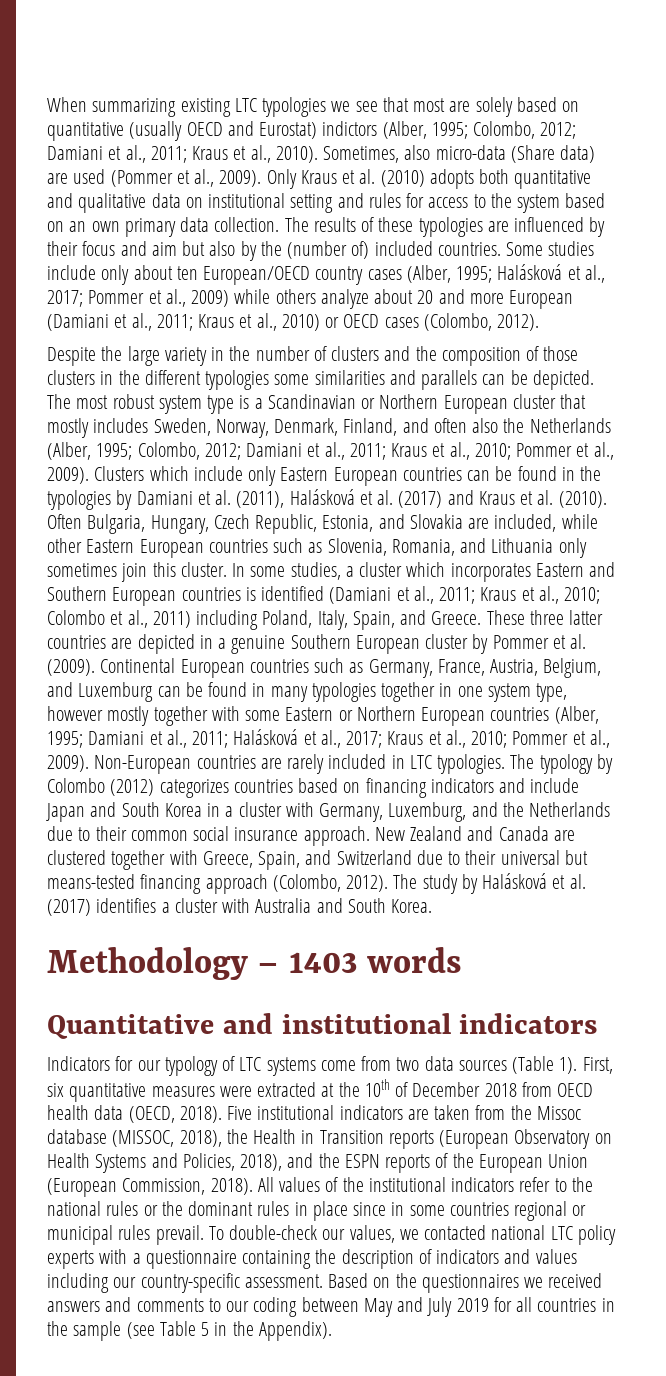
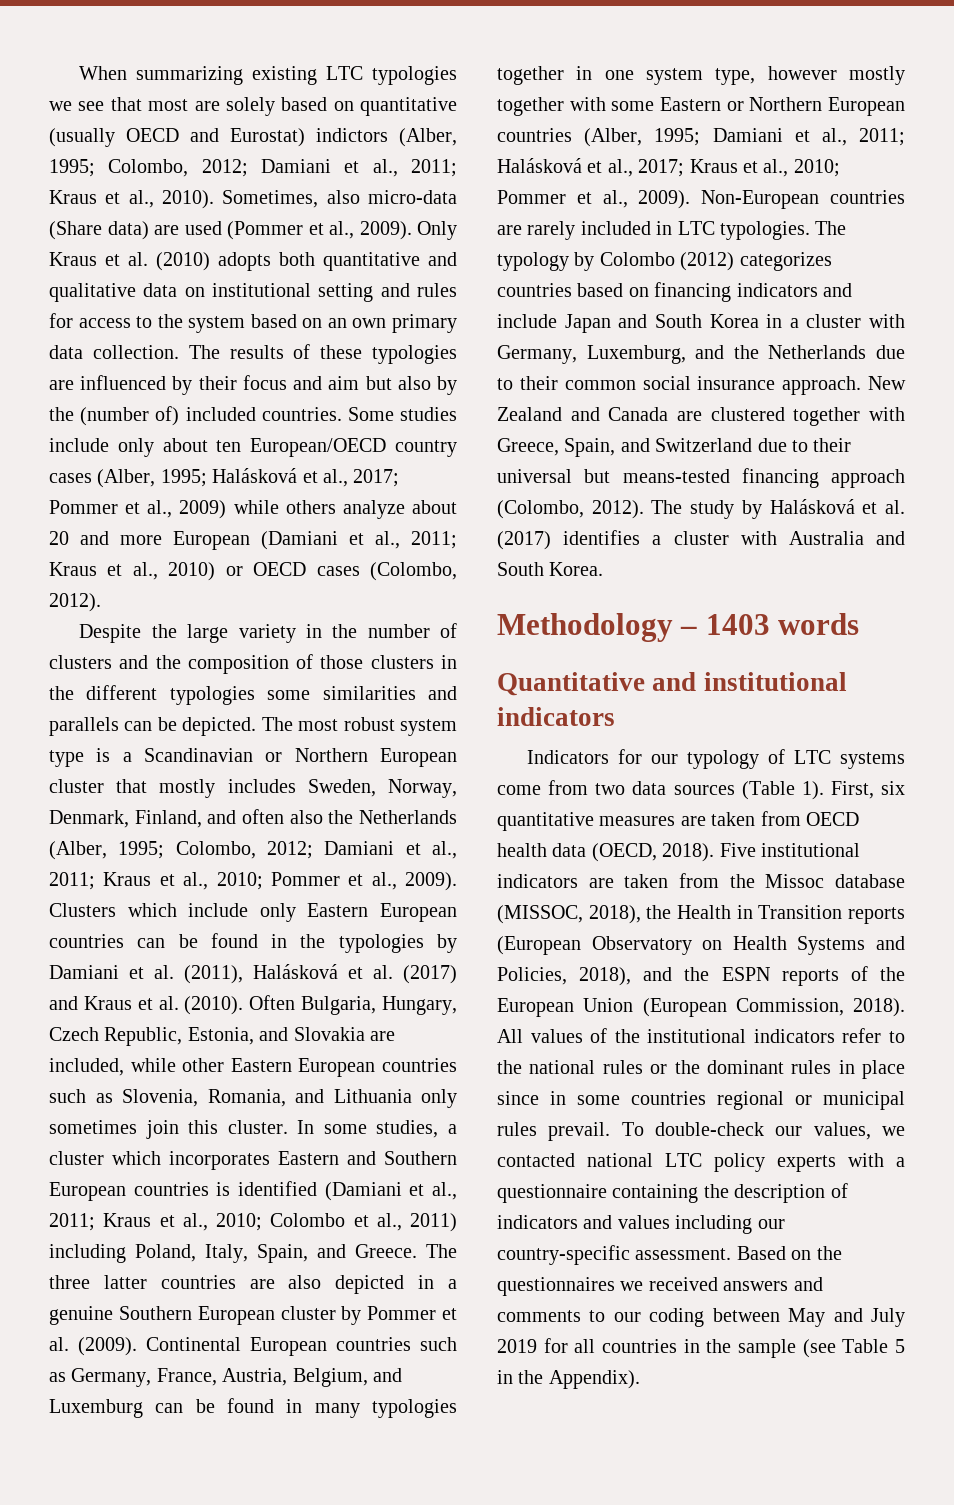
- These three latter countries are depicted in a genuine Southern European cluster by Pommer et al. (2009).
+ The three latter countries are also depicted in a genuine Southern European cluster by Pommer et al. (2009).
- First, six quantitative measures were extracted at the 10th of December 2018 from OECD health data (OECD, 2018).
+ First, six quantitative measures are taken from OECD health data (OECD, 2018).

